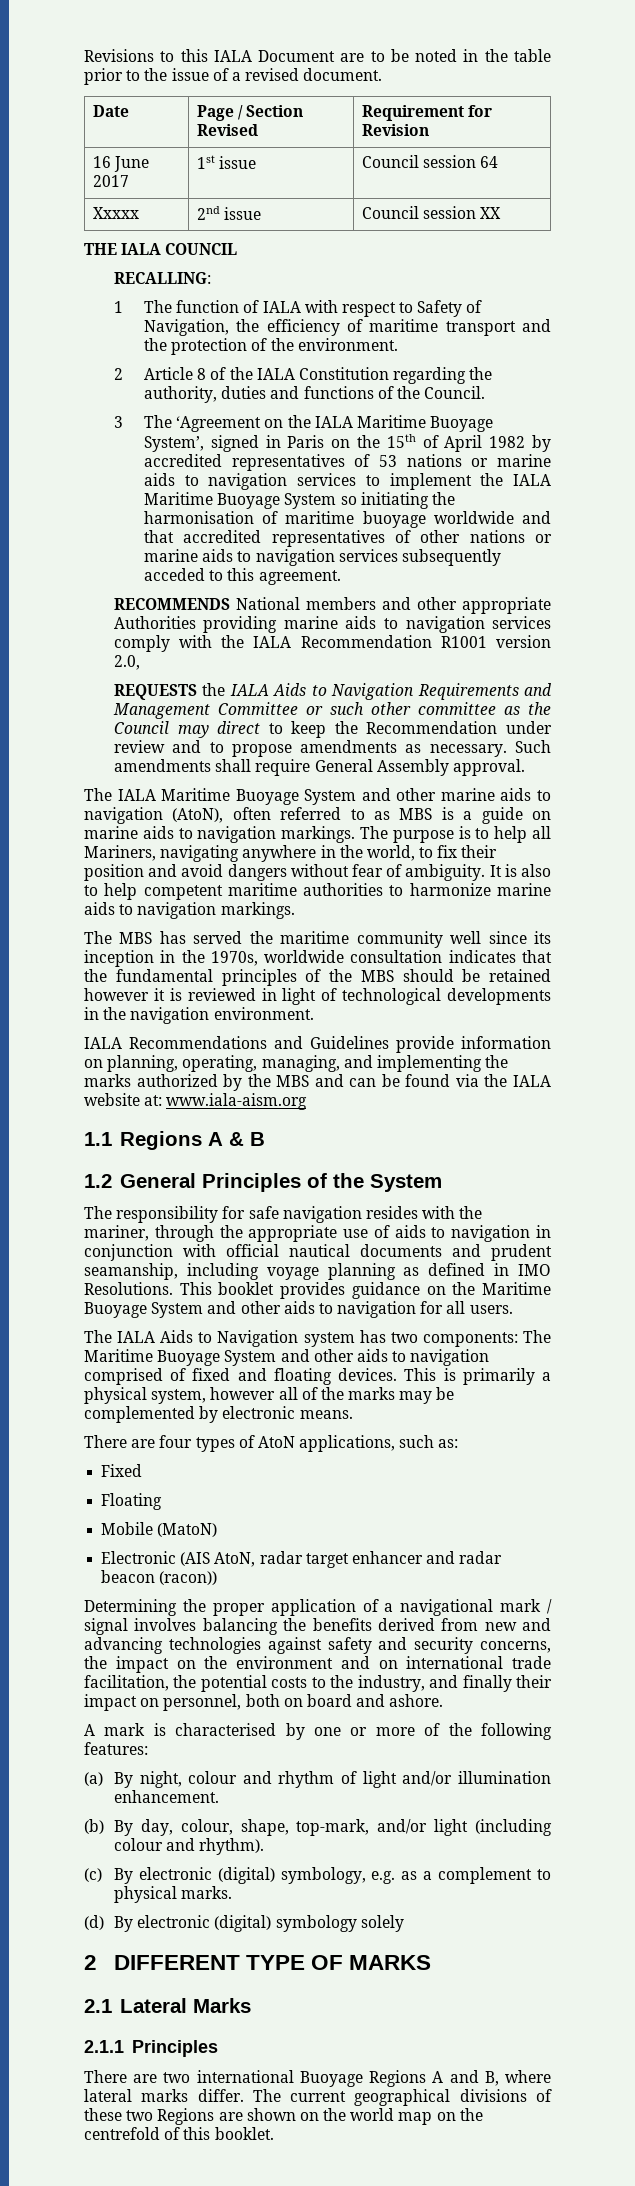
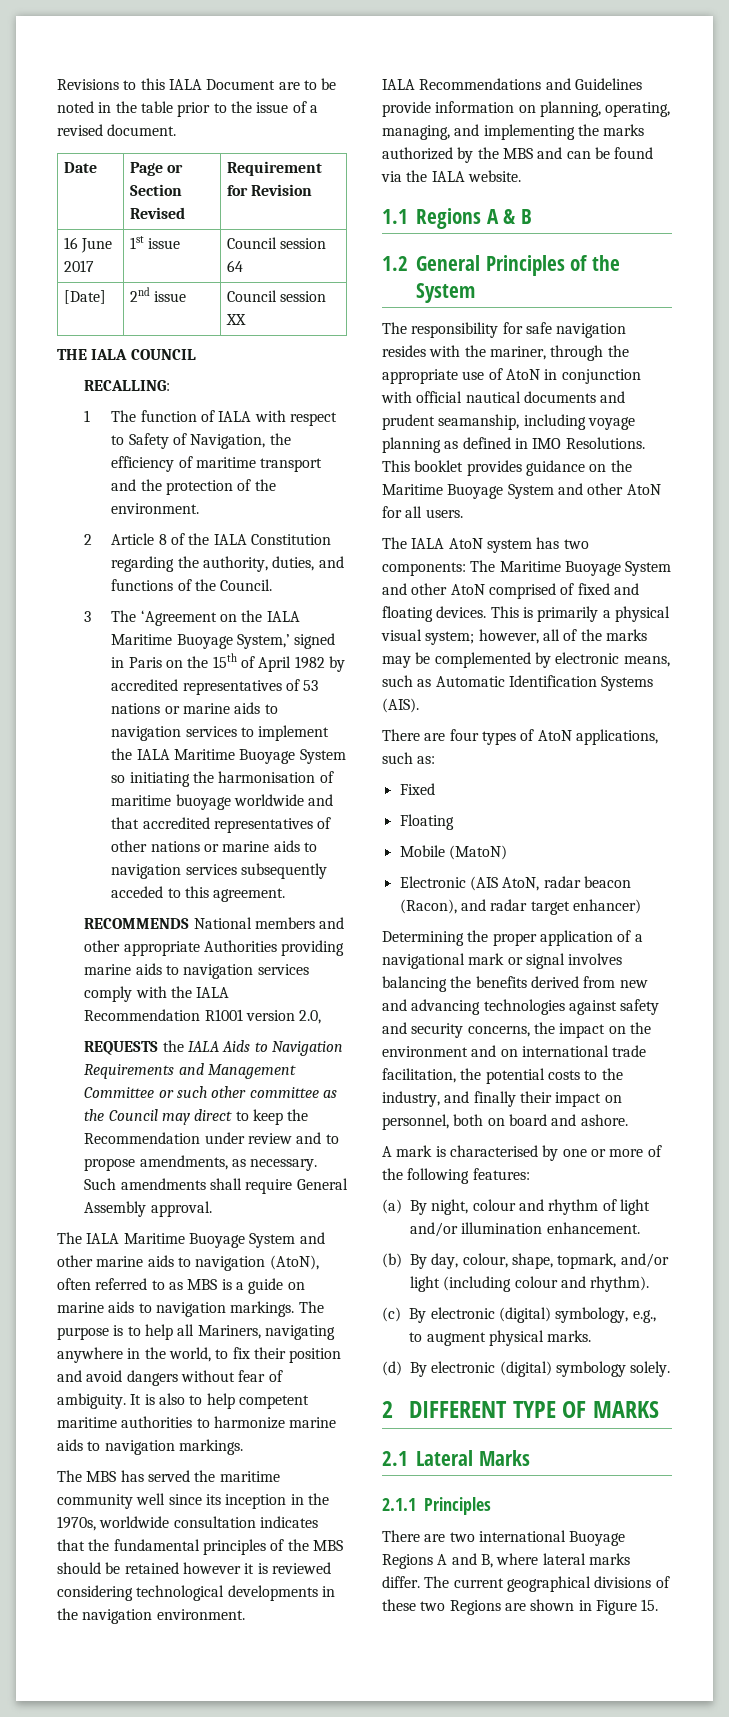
- Date | Page / Section Revised | Requirement for Revision
+ Date | Page or Section Revised | Requirement for Revision
- Xxxxx | 2nd issue | Council session XX
+ [Date] | 2nd issue | Council session XX
- 2 Article 8 of the IALA Constitution regarding the authority, duties and functions of the Council.
+ 2 Article 8 of the IALA Constitution regarding the authority, duties, and functions of the Council.
- 3 The ‘Agreement on the IALA Maritime Buoyage System’, signed in Paris on the 15th of April 1982 by accredited representatives of 53 nations or marine aids to navigation services to implement the IALA Maritime Buoyage System so initiating the harmonisation of maritime buoyage worldwide and that accredited representatives of other nations or marine aids to navigation services subsequently acceded to this agreement.
+ 3 The ‘Agreement on the IALA Maritime Buoyage System,’ signed in Paris on the 15th of April 1982 by accredited representatives of 53 nations or marine aids to navigation services to implement the IALA Maritime Buoyage System so initiating the harmonisation of maritime buoyage worldwide and that accredited representatives of other nations or marine aids to navigation services subsequently acceded to this agreement.
- REQUESTS the IALA Aids to Navigation Requirements and Management Committee or such other committee as the Council may direct to keep the Recommendation under review and to propose amendments as necessary.
+ REQUESTS the IALA Aids to Navigation Requirements and Management Committee or such other committee as the Council may direct to keep the Recommendation under review and to propose amendments, as necessary.
- The MBS has served the maritime community well since its inception in the 1970s, worldwide consultation indicates that the fundamental principles of the MBS should be retained however it is reviewed in light of technological developments in the navigation environment.
+ The MBS has served the maritime community well since its inception in the 1970s, worldwide consultation indicates that the fundamental principles of the MBS should be retained however it is reviewed considering technological developments in the navigation environment.
- IALA Recommendations and Guidelines provide information on planning, operating, managing, and implementing the marks authorized by the MBS and can be found via the IALA website at: www.iala-aism.org
+ IALA Recommendations and Guidelines provide information on planning, operating, managing, and implementing the marks authorized by the MBS and can be found via the IALA website.
- The responsibility for safe navigation resides with the mariner, through the appropriate use of aids to navigation in conjunction with official nautical documents and prudent seamanship, including voyage planning as defined in IMO Resolutions.
+ The responsibility for safe navigation resides with the mariner, through the appropriate use of AtoN in conjunction with official nautical documents and prudent seamanship, including voyage planning as defined in IMO Resolutions.
- This booklet provides guidance on the Maritime Buoyage System and other aids to navigation for all users.
+ This booklet provides guidance on the Maritime Buoyage System and other AtoN for all users.
- The IALA Aids to Navigation system has two components: The Maritime Buoyage System and other aids to navigation comprised of fixed and floating devices.
+ The IALA AtoN system has two components: The Maritime Buoyage System and other AtoN comprised of fixed and floating devices.
- This is primarily a physical system, however all of the marks may be complemented by electronic means.
+ This is primarily a physical visual system; however, all of the marks may be complemented by electronic means, such as Automatic Identification Systems (AIS).
- Electronic (AIS AtoN, radar target enhancer and radar beacon (racon))
+ Electronic (AIS AtoN, radar beacon (Racon), and radar target enhancer)
- Determining the proper application of a navigational mark / signal involves balancing the benefits derived from new and advancing technologies against safety and security concerns, the impact on the environment and on international trade facilitation, the potential costs to the industry, and finally their impact on personnel, both on board and ashore.
+ Determining the proper application of a navigational mark or signal involves balancing the benefits derived from new and advancing technologies against safety and security concerns, the impact on the environment and on international trade facilitation, the potential costs to the industry, and finally their impact on personnel, both on board and ashore.
- (b) By day, colour, shape, top-mark, and/or light (including colour and rhythm).
+ (b) By day, colour, shape, topmark, and/or light (including colour and rhythm).
- (c) By electronic (digital) symbology, e.g. as a complement to physical marks.
+ (c) By electronic (digital) symbology, e.g., to augment physical marks.
- (d) By electronic (digital) symbology solely
+ (d) By electronic (digital) symbology solely.
- The current geographical divisions of these two Regions are shown on the world map on the centrefold of this booklet.
+ The current geographical divisions of these two Regions are shown in Figure 15.

